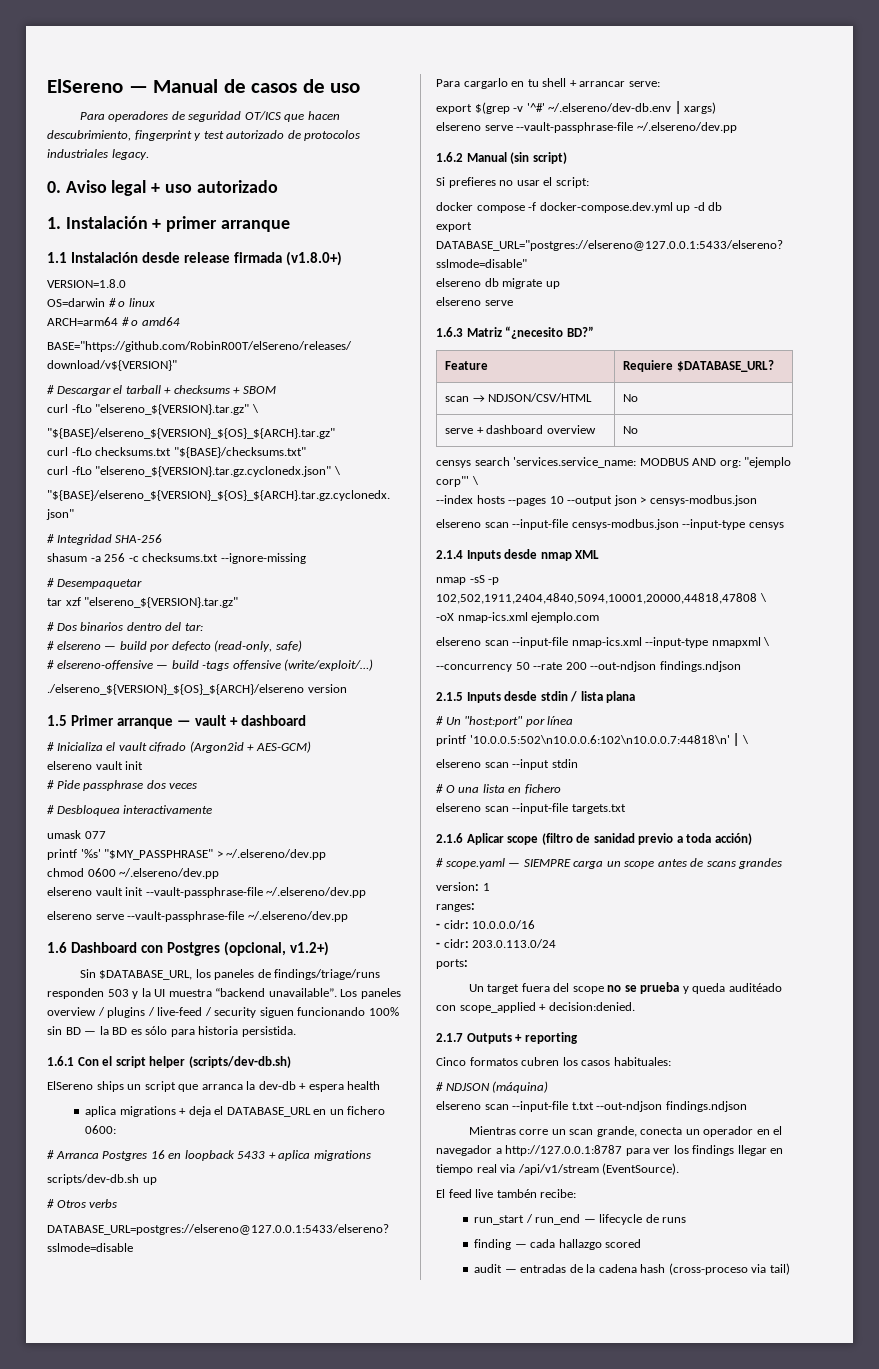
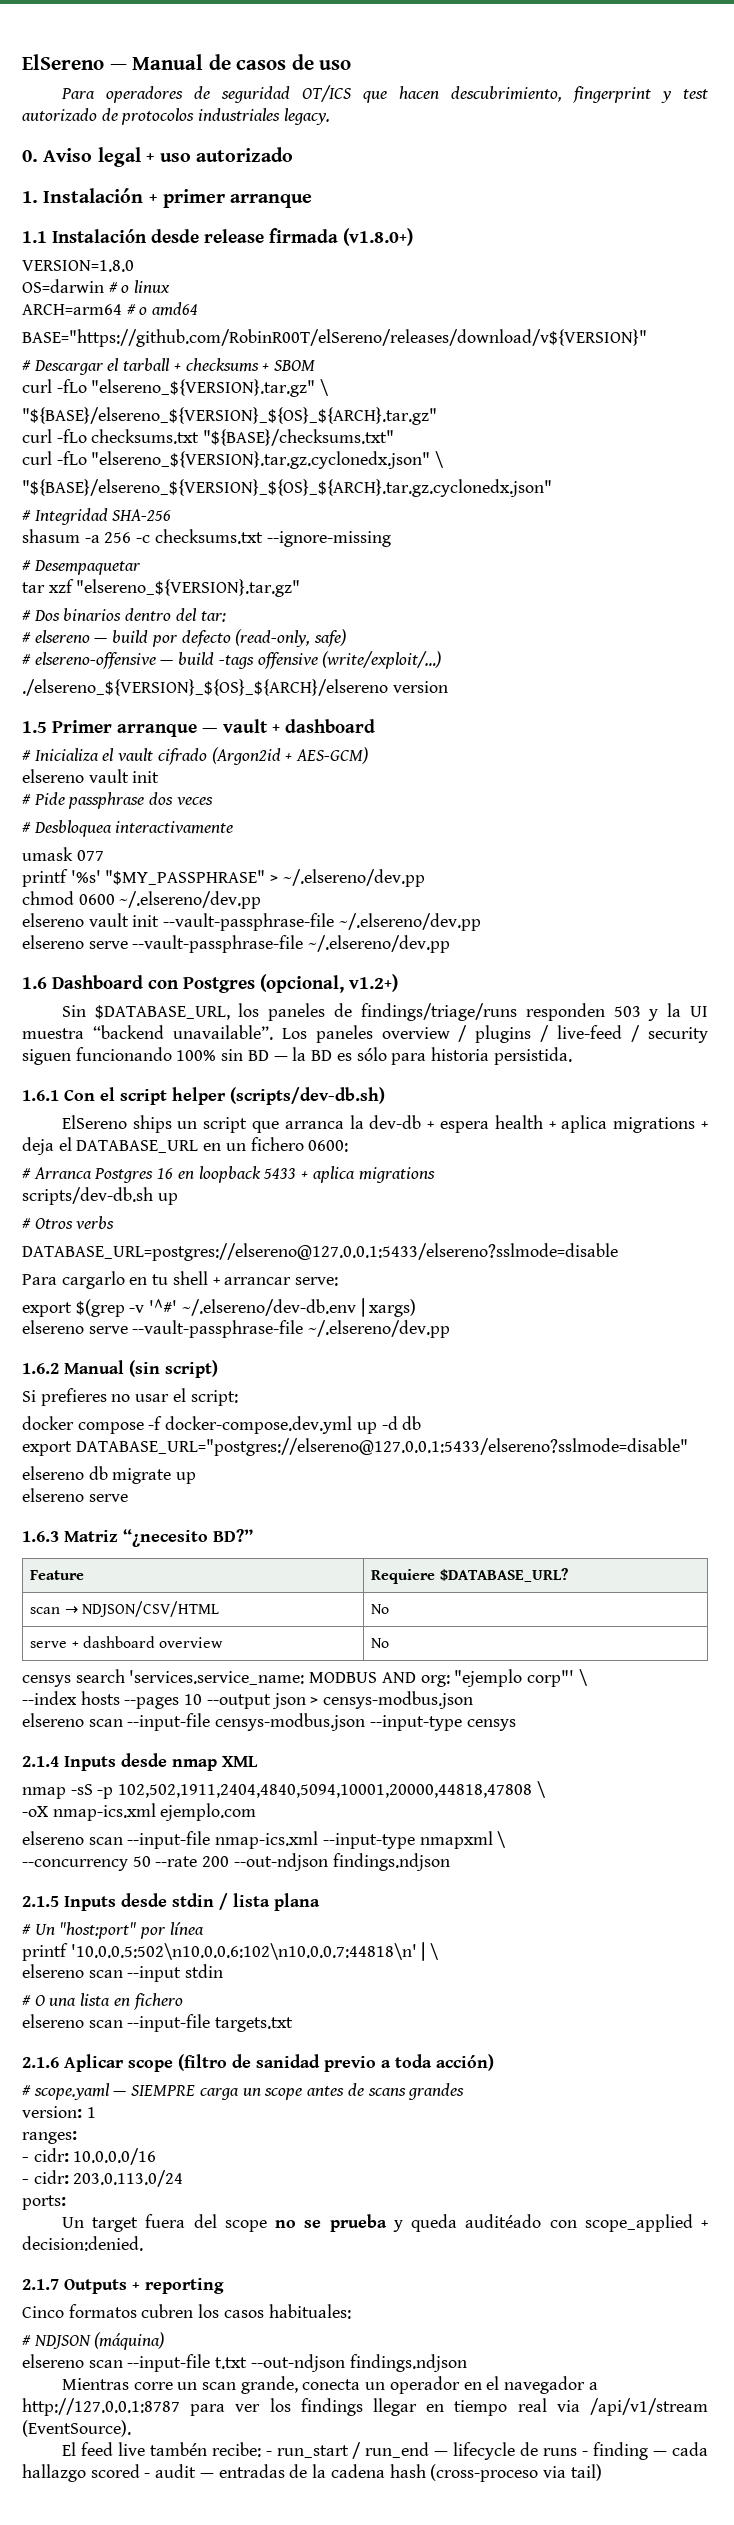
- ElSereno ships un script que arranca la dev-db + espera health
- aplica migrations + deja el DATABASE_URL en un fichero 0600:
+ ElSereno ships un script que arranca la dev-db + espera health + aplica migrations + deja el DATABASE_URL en un fichero 0600:
- El feed live tambén recibe:
- run_start / run_end — lifecycle de runs
- finding — cada hallazgo scored
- audit — entradas de la cadena hash (cross-proceso via tail)
+ El feed live tambén recibe: - run_start / run_end — lifecycle de runs - finding — cada hallazgo scored - audit — entradas de la cadena hash (cross-proceso via tail)

